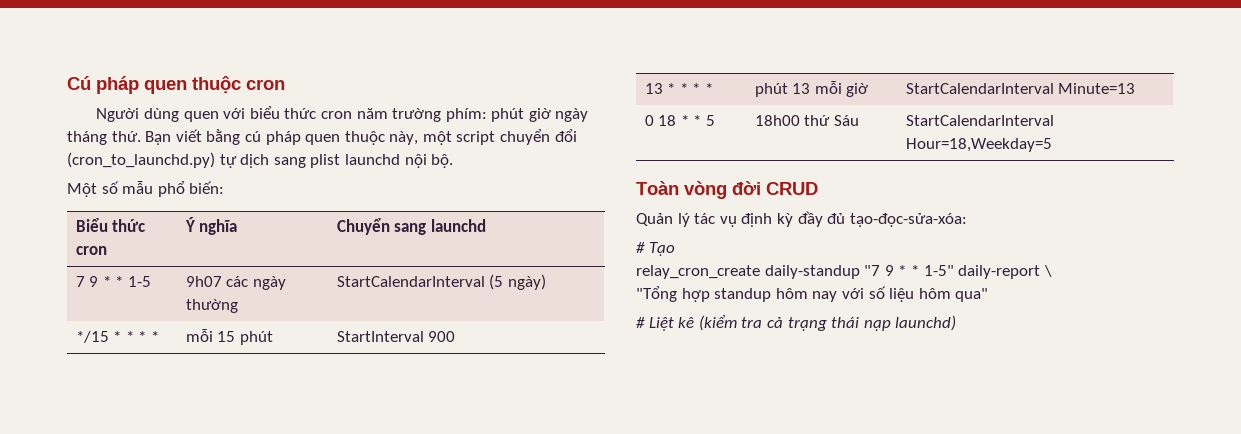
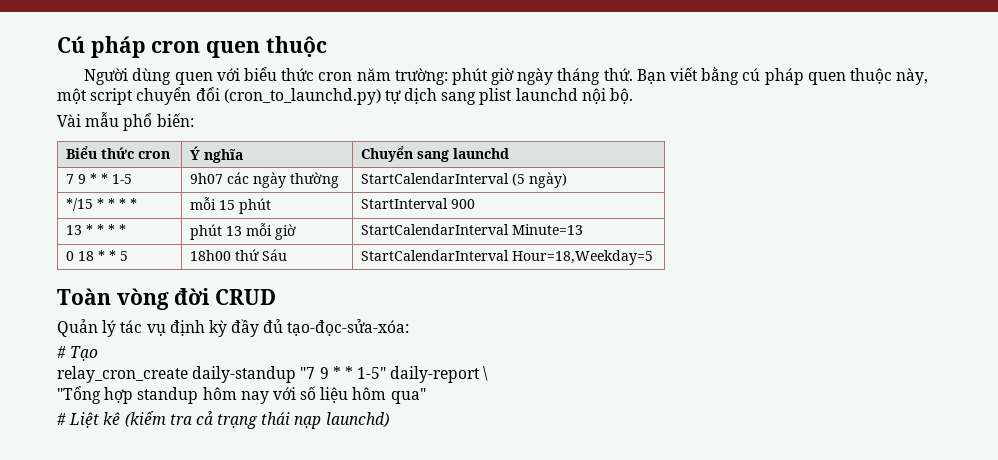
- Cú pháp quen thuộc cron
+ Cú pháp cron quen thuộc
- Người dùng quen với biểu thức cron năm trường phím: phút giờ ngày tháng thứ.
+ Người dùng quen với biểu thức cron năm trường: phút giờ ngày tháng thứ.
- Một số mẫu phổ biến:
+ Vài mẫu phổ biến:

